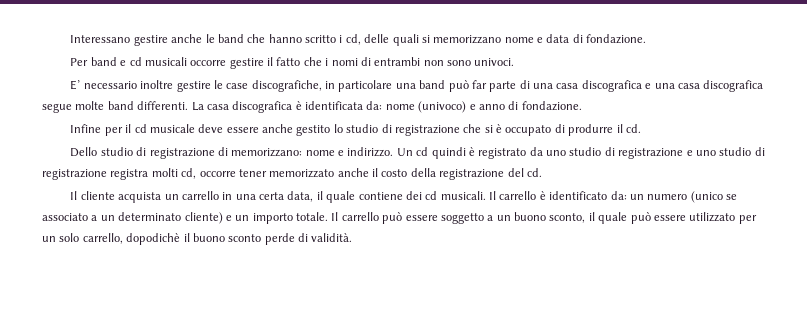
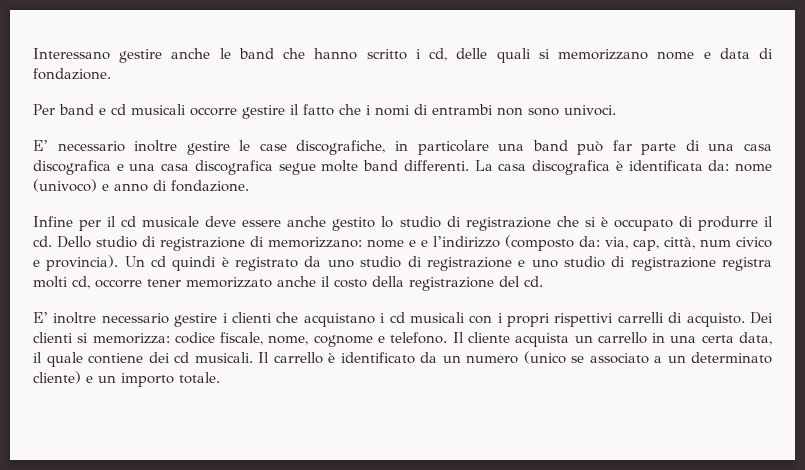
- Infine per il cd musicale deve essere anche gestito lo studio di registrazione che si è occupato di produrre il cd.
- Dello studio di registrazione di memorizzano: nome e indirizzo.
+ Infine per il cd musicale deve essere anche gestito lo studio di registrazione che si è occupato di produrre il cd. Dello studio di registrazione di memorizzano: nome e e l’indirizzo (composto da: via, cap, città, num civico e provincia).
+ E’ inoltre necessario gestire i clienti che acquistano i cd musicali con i propri rispettivi carrelli di acquisto. Dei clienti si memorizza: codice fiscale, nome, cognome e telefono.
- Il carrello è identificato da: un numero (unico se associato a un determinato cliente) e un importo totale. Il carrello può essere soggetto a un buono sconto, il quale può essere utilizzato per un solo carrello, dopodichè il buono sconto perde di validità.
+ Il carrello è identificato da un numero (unico se associato a un determinato cliente) e un importo totale.

